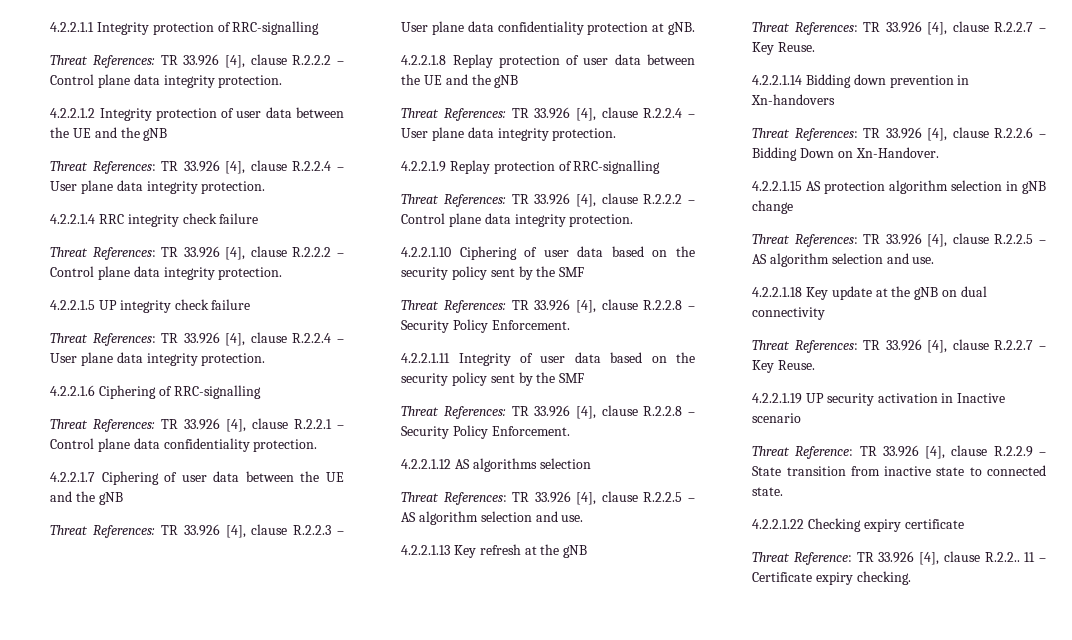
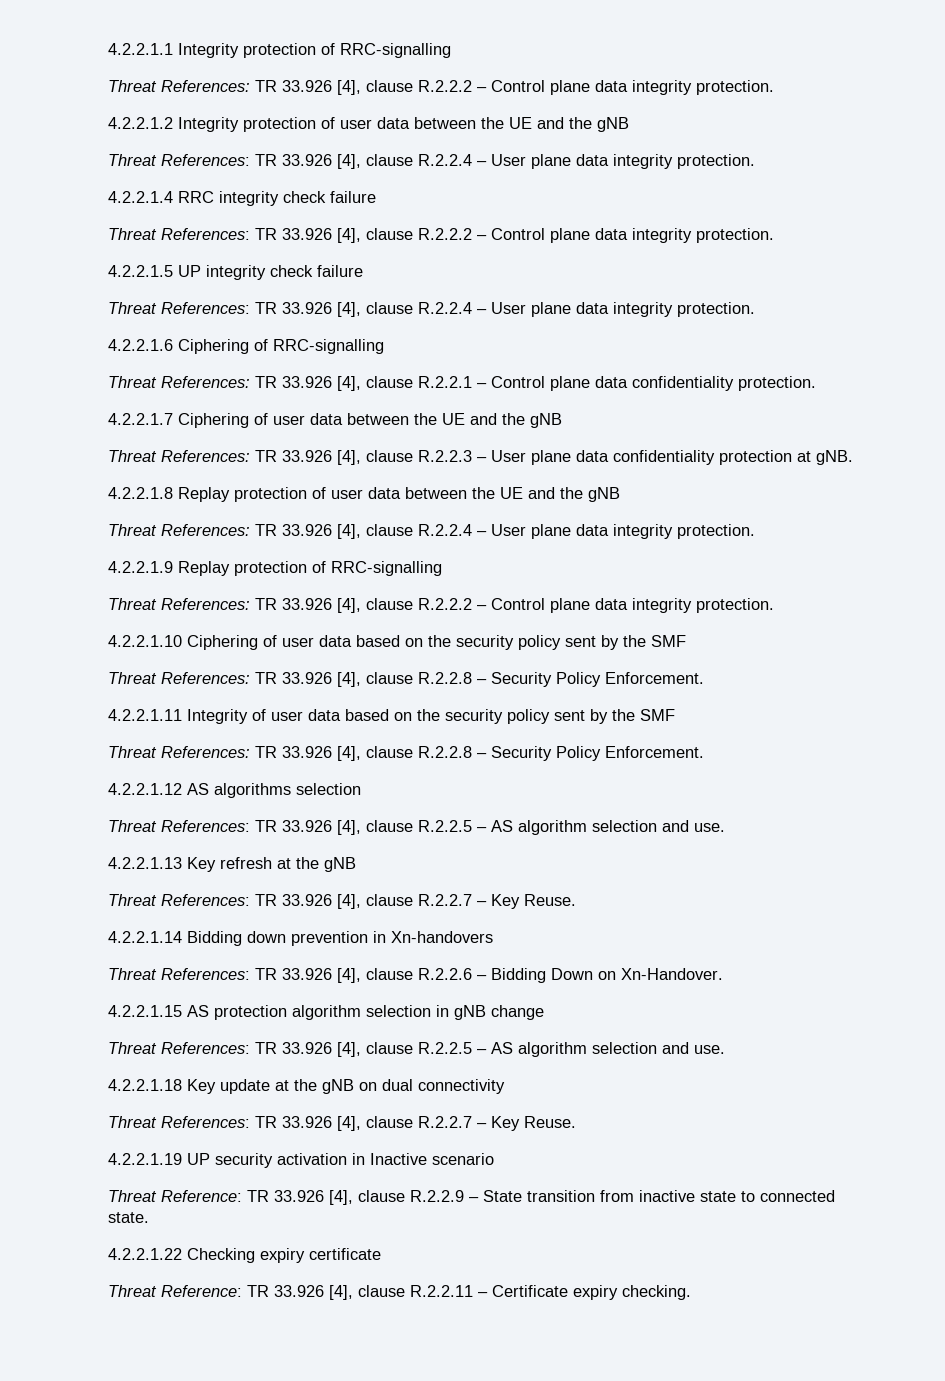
- Threat Reference: TR 33.926 [4], clause R.2.2.. 11 – Certificate expiry checking.
+ Threat Reference: TR 33.926 [4], clause R.2.2.11 – Certificate expiry checking.

